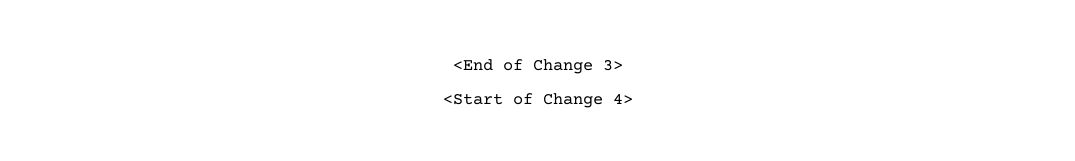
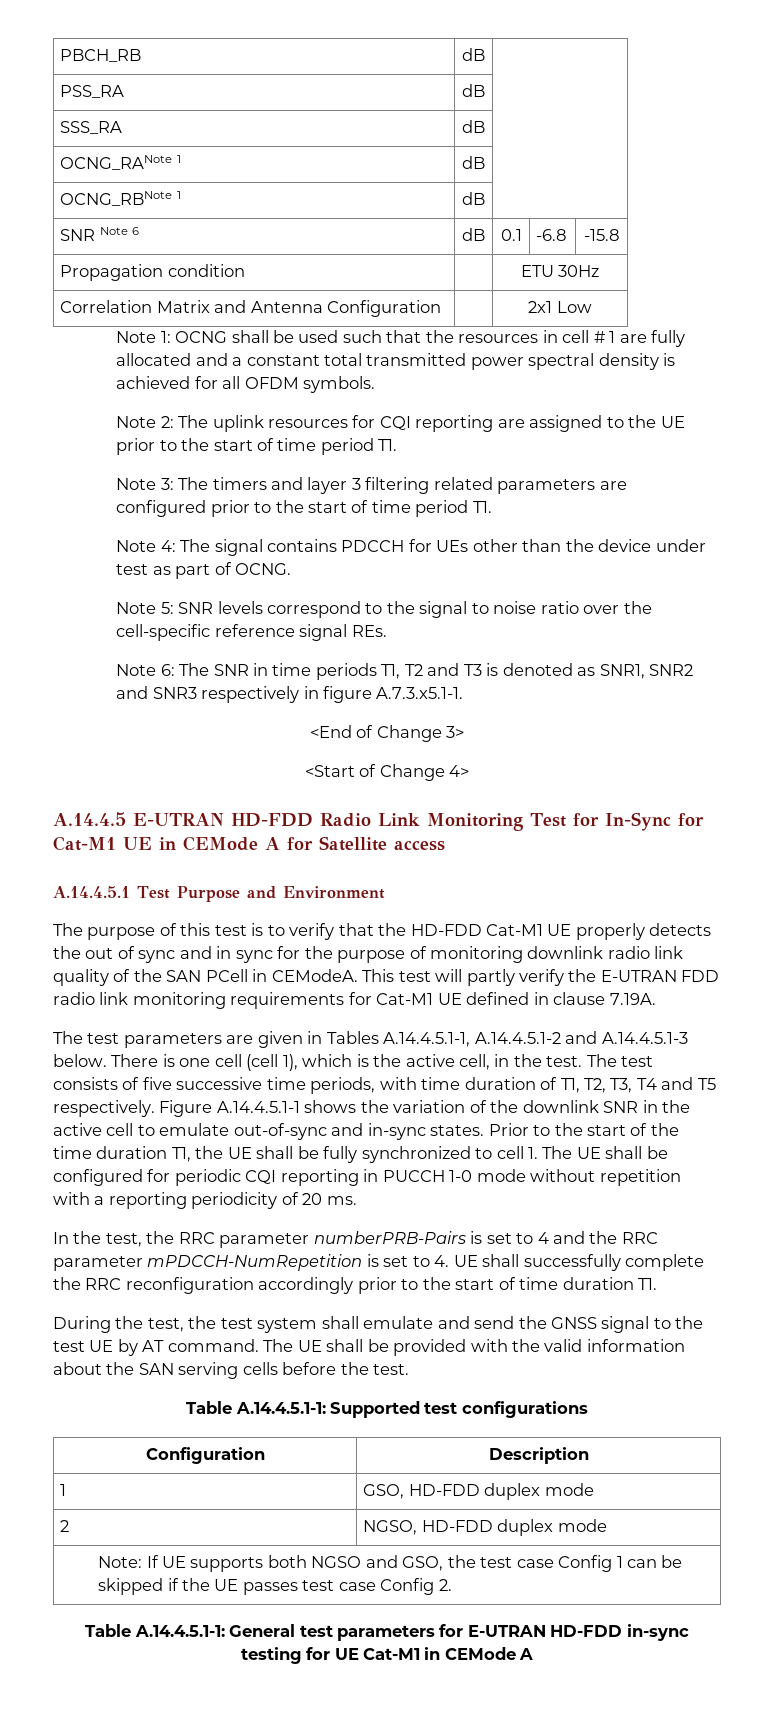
+ PBCH_RB | dB |
+ PSS_RA | dB |
+ SSS_RA | dB |
+ OCNG_RANote 1 | dB |
+ OCNG_RBNote 1 | dB |
+ SNR Note 6 | dB | 0.1 | -6.8 | -15.8
+ Propagation condition | | ETU 30Hz
+ Correlation Matrix and Antenna Configuration | | 2x1 Low
+ Note 1: OCNG shall be used such that the resources in cell # 1 are fully allocated and a constant total transmitted power spectral density is achieved for all OFDM symbols.
+ Note 2: The uplink resources for CQI reporting are assigned to the UE prior to the start of time period T1.
+ Note 3: The timers and layer 3 filtering related parameters are configured prior to the start of time period T1.
+ Note 4: The signal contains PDCCH for UEs other than the device under test as part of OCNG.
+ Note 5: SNR levels correspond to the signal to noise ratio over the cell-specific reference signal REs.
+ Note 6: The SNR in time periods T1, T2 and T3 is denoted as SNR1, SNR2 and SNR3 respectively in figure A.7.3.x5.1-1.
+ A.14.4.5 E-UTRAN HD-FDD Radio Link Monitoring Test for In-Sync for Cat-M1 UE in CEMode A for Satellite access
+ A.14.4.5.1 Test Purpose and Environment
+ The purpose of this test is to verify that the HD-FDD Cat-M1 UE properly detects the out of sync and in sync for the purpose of monitoring downlink radio link quality of the SAN PCell in CEModeA. This test will partly verify the E-UTRAN FDD radio link monitoring requirements for Cat-M1 UE defined in clause 7.19A.
+ The test parameters are given in Tables A.14.4.5.1-1, A.14.4.5.1-2 and A.14.4.5.1-3 below. There is one cell (cell 1), which is the active cell, in the test. The test consists of five successive time periods, with time duration of T1, T2, T3, T4 and T5 respectively. Figure A.14.4.5.1-1 shows the variation of the downlink SNR in the active cell to emulate out-of-sync and in-sync states. Prior to the start of the time duration T1, the UE shall be fully synchronized to cell 1. The UE shall be configured for periodic CQI reporting in PUCCH 1-0 mode without repetition with a reporting periodicity of 20 ms.
+ In the test, the RRC parameter numberPRB-Pairs is set to 4 and the RRC parameter mPDCCH-NumRepetition is set to 4. UE shall successfully complete the RRC reconfiguration accordingly prior to the start of time duration T1.
+ During the test, the test system shall emulate and send the GNSS signal to the test UE by AT command. The UE shall be provided with the valid information about the SAN serving cells before the test.
+ Table A.14.4.5.1-1: Supported test configurations
+ Configuration | Description
+ 1 | GSO, HD-FDD duplex mode
+ 2 | NGSO, HD-FDD duplex mode
+ Note: If UE supports both NGSO and GSO, the test case Config 1 can be skipped if the UE passes test case Config 2.
+ Table A.14.4.5.1-1: General test parameters for E-UTRAN HD-FDD in-sync testing for UE Cat-M1 in CEMode A

